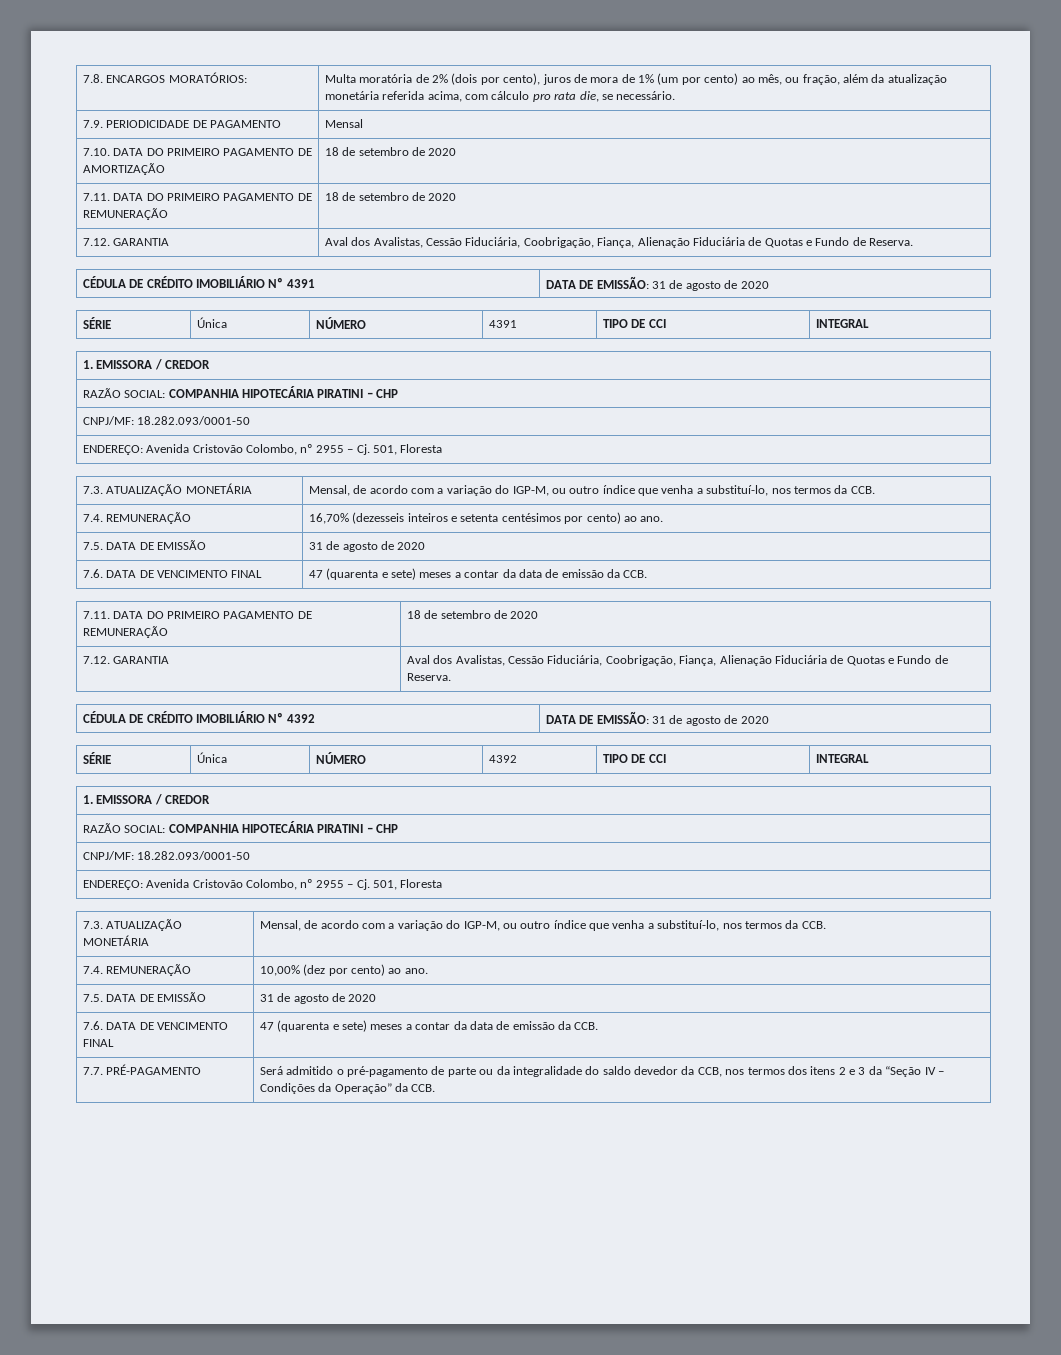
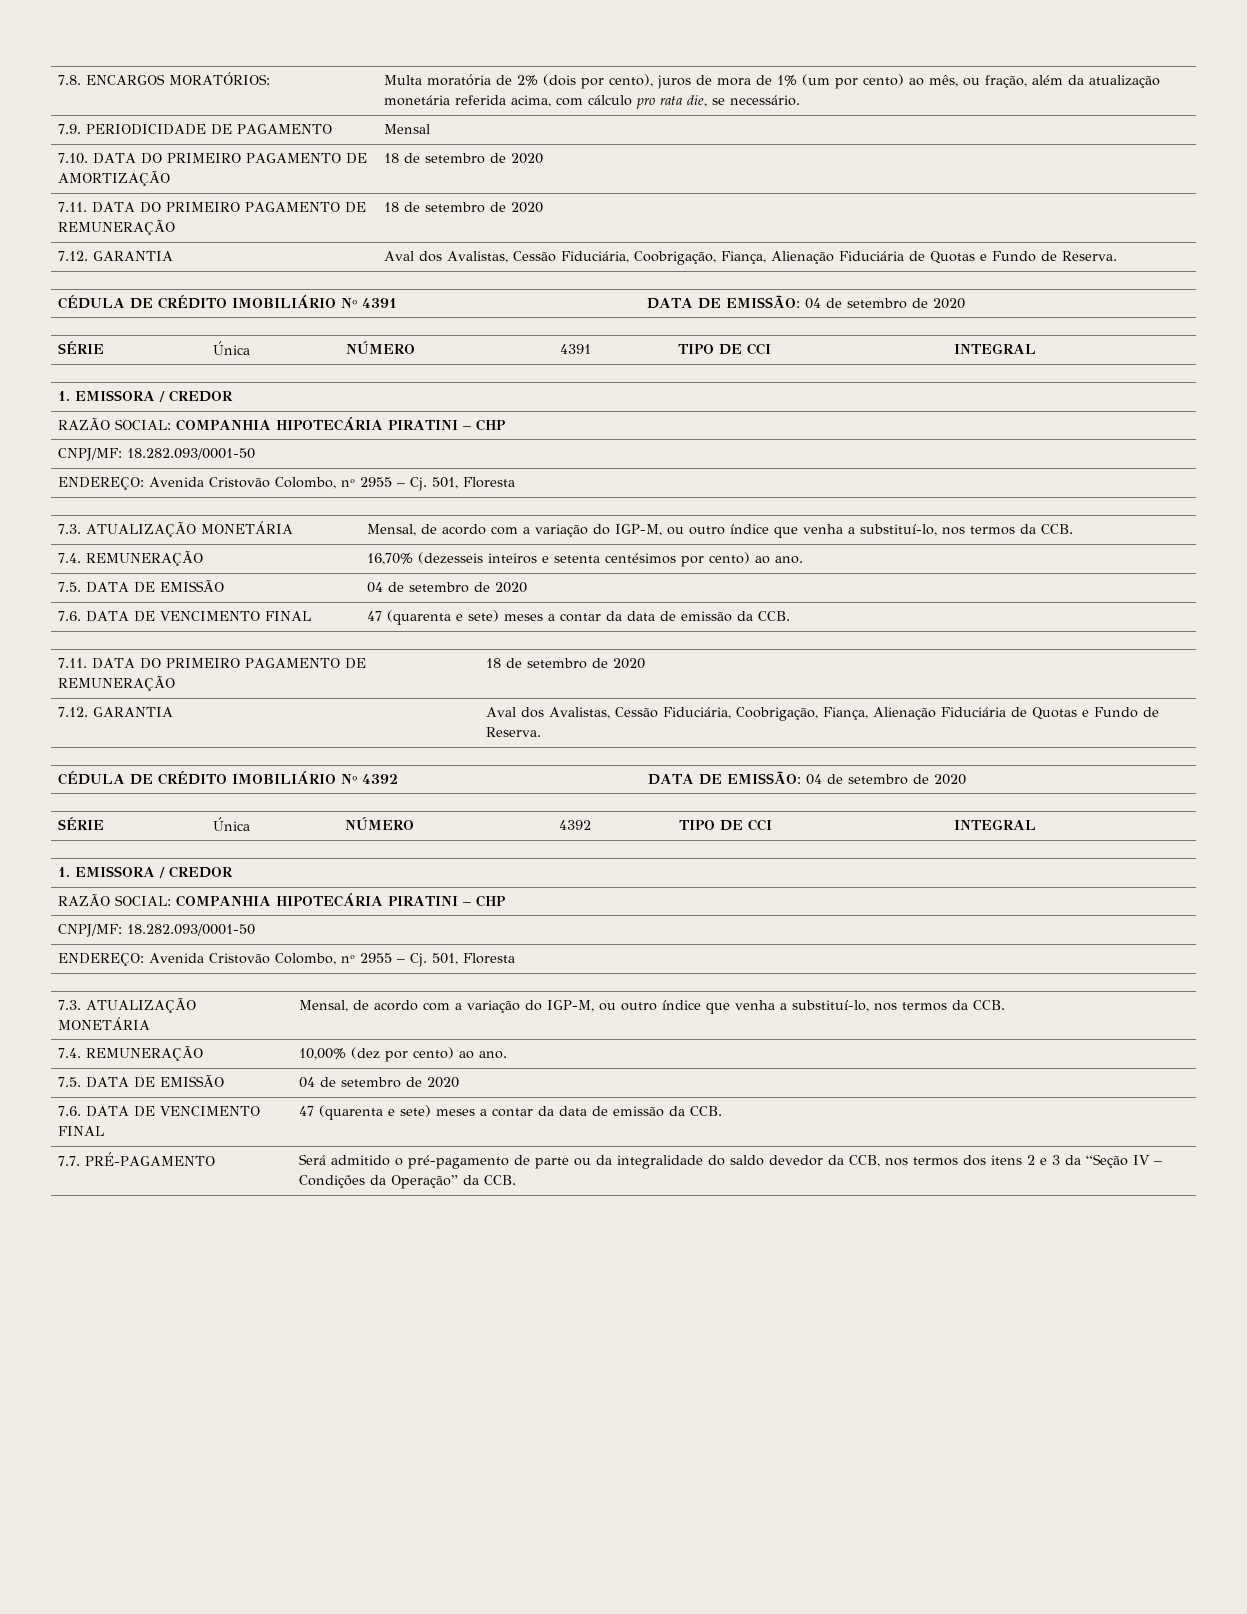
- CÉDULA DE CRÉDITO IMOBILIÁRIO Nº 4391 | DATA DE EMISSÃO: 31 de agosto de 2020
+ CÉDULA DE CRÉDITO IMOBILIÁRIO Nº 4391 | DATA DE EMISSÃO: 04 de setembro de 2020
  7.4. REMUNERAÇÃO | 16,70% (dezesseis inteiros e setenta centésimos por cento) ao ano.
- 7.5. DATA DE EMISSÃO | 31 de agosto de 2020
+ 7.5. DATA DE EMISSÃO | 04 de setembro de 2020
- CÉDULA DE CRÉDITO IMOBILIÁRIO Nº 4392 | DATA DE EMISSÃO: 31 de agosto de 2020
+ CÉDULA DE CRÉDITO IMOBILIÁRIO Nº 4392 | DATA DE EMISSÃO: 04 de setembro de 2020
  7.4. REMUNERAÇÃO | 10,00% (dez por cento) ao ano.
- 7.5. DATA DE EMISSÃO | 31 de agosto de 2020
+ 7.5. DATA DE EMISSÃO | 04 de setembro de 2020

